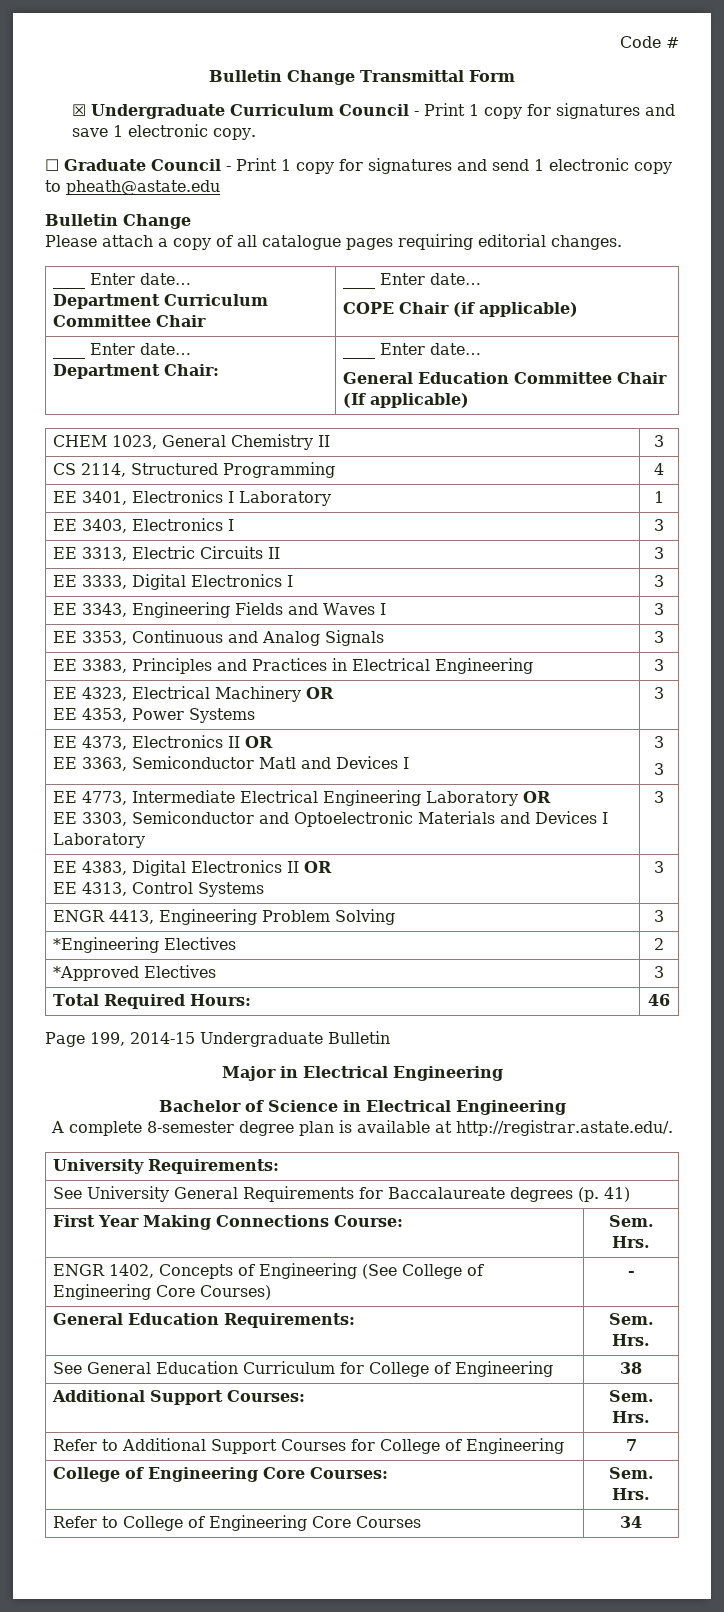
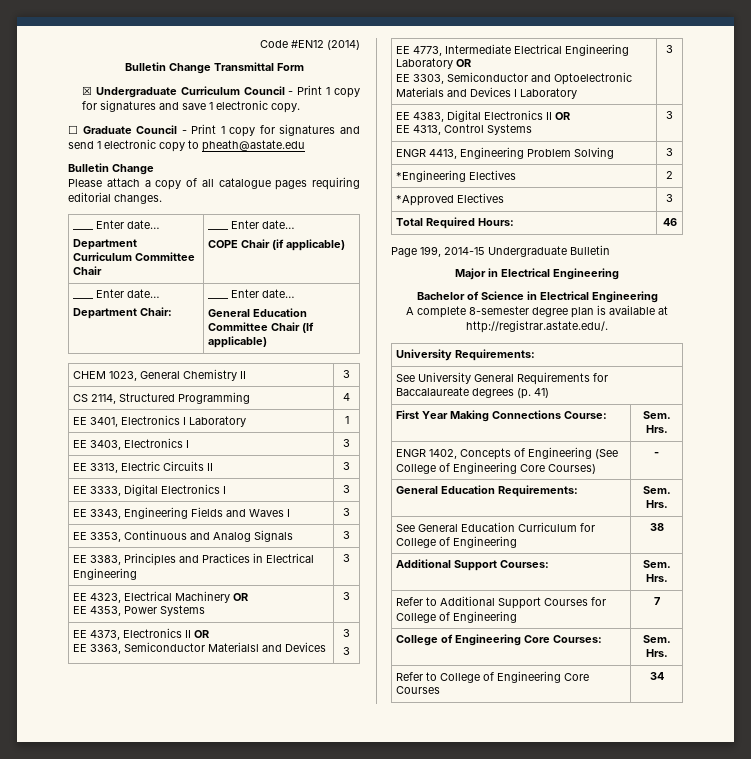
- Code #
+ Code #EN12 (2014)
  EE 4373, Electronics II OR
- EE 3363, Semiconductor Matl and Devices I | 3
+ EE 3363, Semiconductor Materialsl and Devices | 3

